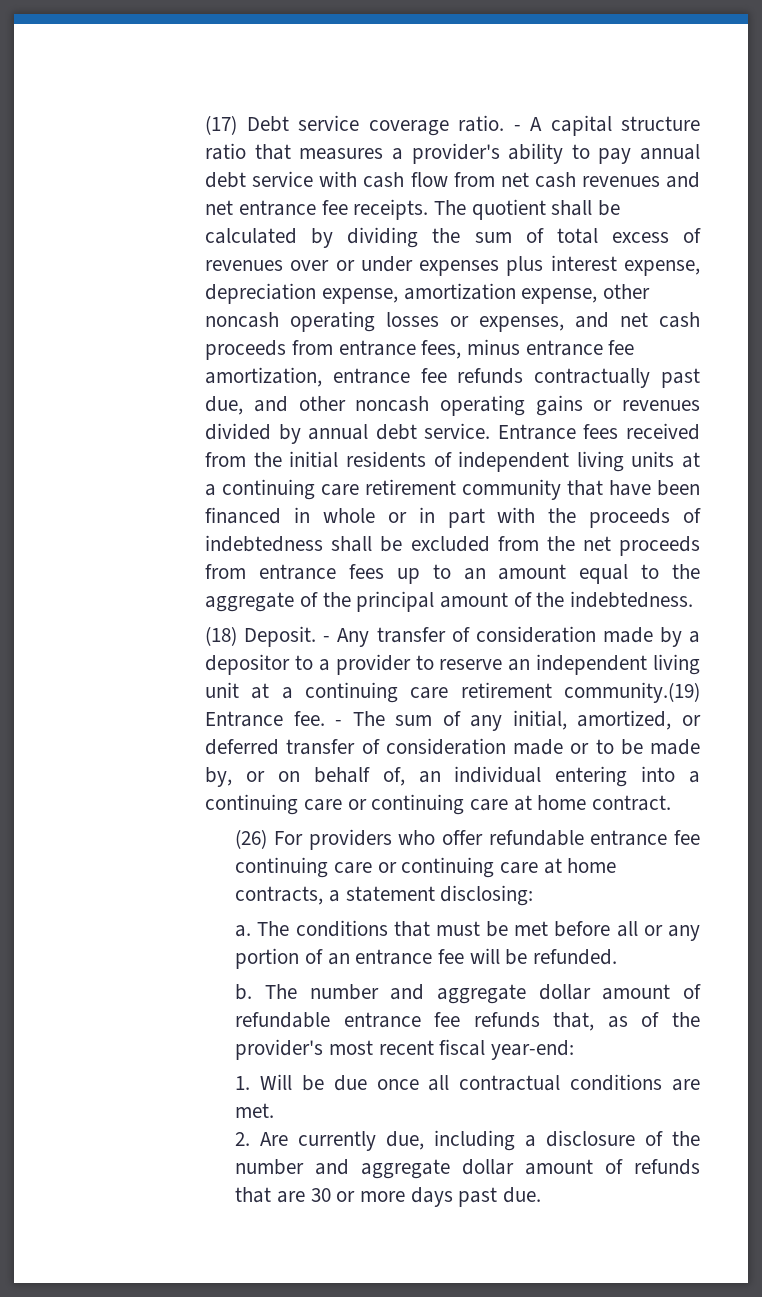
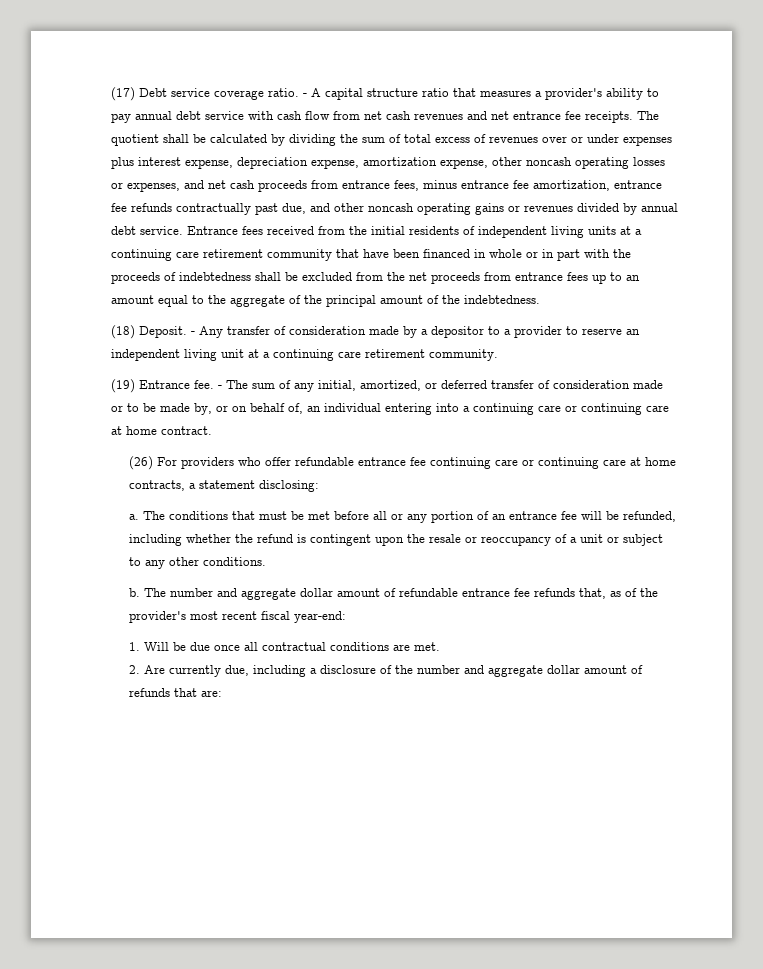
- - Any transfer of consideration made by a depositor to a provider to reserve an independent living unit at a continuing care retirement community.(19) Entrance fee.
+ - Any transfer of consideration made by a depositor to a provider to reserve an independent living unit at a continuing care retirement community.
+ (19) Entrance fee.
- The conditions that must be met before all or any portion of an entrance fee will be refunded.
+ The conditions that must be met before all or any portion of an entrance fee will be refunded, including whether the refund is contingent upon the resale or reoccupancy of a unit or subject to any other conditions.
- 2. Are currently due, including a disclosure of the number and aggregate dollar amount of refunds that are 30 or more days past due.
+ 2. Are currently due, including a disclosure of the number and aggregate dollar amount of refunds that are:

